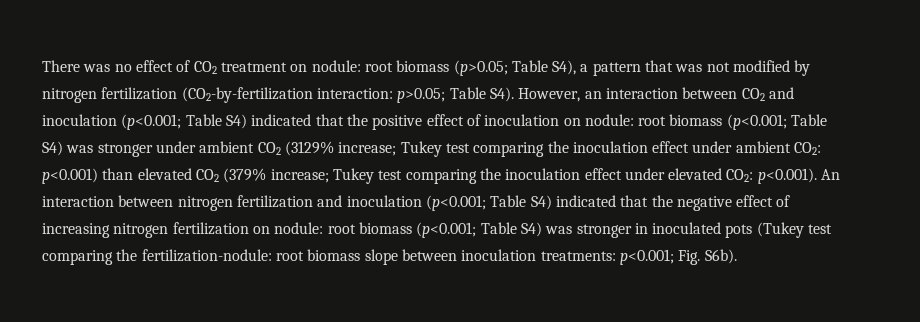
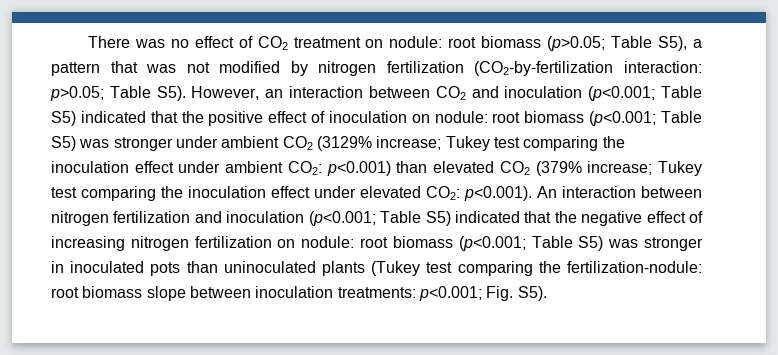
- Table S4), a pattern that was not modified by nitrogen fertilization (CO2-by-fertilization interaction:
+ Table S5), a pattern that was not modified by nitrogen fertilization (CO2-by-fertilization interaction:
- Table S4). However, an interaction between CO2 and inoculation (p<0.001;
+ Table S5). However, an interaction between CO2 and inoculation (p<0.001;
- Table S4) indicated that the positive effect of inoculation on nodule:
+ Table S5) indicated that the positive effect of inoculation on nodule:
- Table S4) was stronger under ambient CO2 (3129% increase;
+ Table S5) was stronger under ambient CO2 (3129% increase;
- Table S4) indicated that the negative effect of increasing nitrogen fertilization on nodule:
+ Table S5) indicated that the negative effect of increasing nitrogen fertilization on nodule:
- Table S4) was stronger in inoculated pots (Tukey test comparing the fertilization-nodule:
+ Table S5) was stronger in inoculated pots than uninoculated plants (Tukey test comparing the fertilization-nodule:
- Fig. S6b).
+ Fig. S5).

